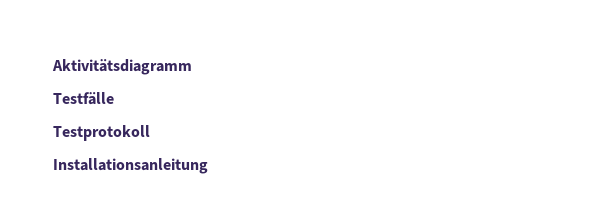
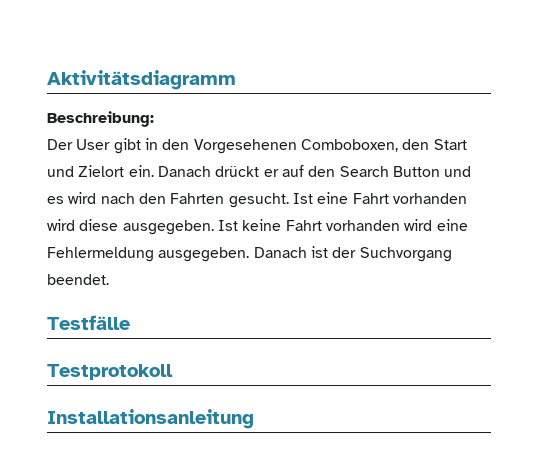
+ Beschreibung:
+ Der User gibt in den Vorgesehenen Comboboxen, den Start und Zielort ein. Danach drückt er auf den Search Button und es wird nach den Fahrten gesucht. Ist eine Fahrt vorhanden wird diese ausgegeben. Ist keine Fahrt vorhanden wird eine Fehlermeldung ausgegeben. Danach ist der Suchvorgang beendet.

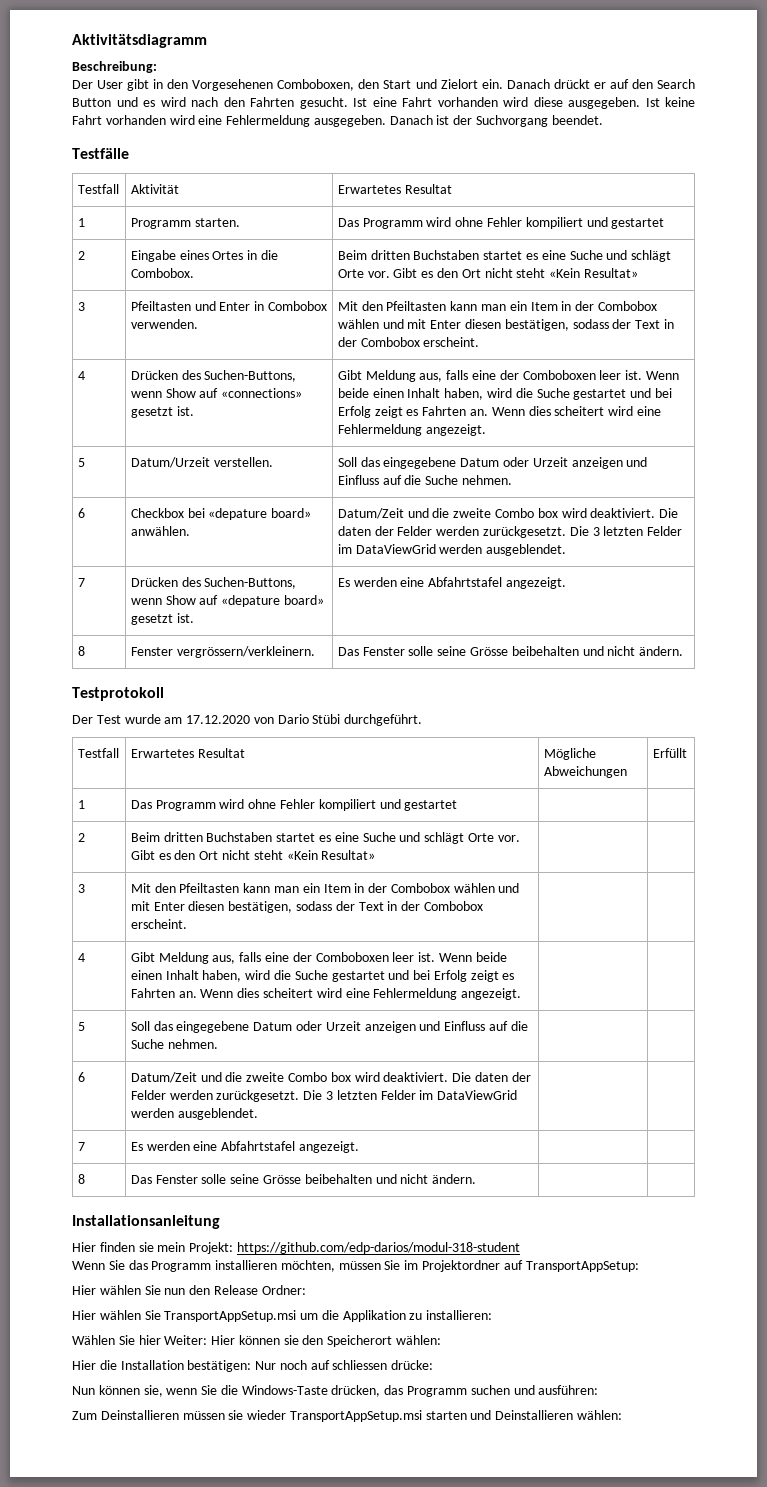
+ Testfall | Aktivität | Erwartetes Resultat
+ 1 | Programm starten. | Das Programm wird ohne Fehler kompiliert und gestartet
+ 2 | Eingabe eines Ortes in die Combobox. | Beim dritten Buchstaben startet es eine Suche und schlägt Orte vor. Gibt es den Ort nicht steht «Kein Resultat»
+ 3 | Pfeiltasten und Enter in Combobox verwenden. | Mit den Pfeiltasten kann man ein Item in der Combobox wählen und mit Enter diesen bestätigen, sodass der Text in der Combobox erscheint.
+ 4 | Drücken des Suchen-Buttons, wenn Show auf «connections» gesetzt ist. | Gibt Meldung aus, falls eine der Comboboxen leer ist. Wenn beide einen Inhalt haben, wird die Suche gestartet und bei Erfolg zeigt es Fahrten an. Wenn dies scheitert wird eine Fehlermeldung angezeigt.
+ 5 | Datum/Urzeit verstellen. | Soll das eingegebene Datum oder Urzeit anzeigen und Einfluss auf die Suche nehmen.
+ 6 | Checkbox bei «depature board» anwählen. | Datum/Zeit und die zweite Combo box wird deaktiviert. Die daten der Felder werden zurückgesetzt. Die 3 letzten Felder im DataViewGrid werden ausgeblendet.
+ 7 | Drücken des Suchen-Buttons, wenn Show auf «depature board» gesetzt ist. | Es werden eine Abfahrtstafel angezeigt.
+ 8 | Fenster vergrössern/verkleinern. | Das Fenster solle seine Grösse beibehalten und nicht ändern.
  Testprotokoll
+ Der Test wurde am 17.12.2020 von Dario Stübi durchgeführt.
+ Testfall | Erwartetes Resultat | Mögliche Abweichungen | Erfüllt
+ 1 | Das Programm wird ohne Fehler kompiliert und gestartet | |
+ 2 | Beim dritten Buchstaben startet es eine Suche und schlägt Orte vor. Gibt es den Ort nicht steht «Kein Resultat» | |
+ 3 | Mit den Pfeiltasten kann man ein Item in der Combobox wählen und mit Enter diesen bestätigen, sodass der Text in der Combobox erscheint. | |
+ 4 | Gibt Meldung aus, falls eine der Comboboxen leer ist. Wenn beide einen Inhalt haben, wird die Suche gestartet und bei Erfolg zeigt es Fahrten an. Wenn dies scheitert wird eine Fehlermeldung angezeigt. | |
+ 5 | Soll das eingegebene Datum oder Urzeit anzeigen und Einfluss auf die Suche nehmen. | |
+ 6 | Datum/Zeit und die zweite Combo box wird deaktiviert. Die daten der Felder werden zurückgesetzt. Die 3 letzten Felder im DataViewGrid werden ausgeblendet. | |
+ 7 | Es werden eine Abfahrtstafel angezeigt. | |
+ 8 | Das Fenster solle seine Grösse beibehalten und nicht ändern. | |
  Installationsanleitung
+ Hier finden sie mein Projekt: https://github.com/edp-darios/modul-318-student
+ Wenn Sie das Programm installieren möchten, müssen Sie im Projektordner auf TransportAppSetup:
+ Hier wählen Sie nun den Release Ordner:
+ Hier wählen Sie TransportAppSetup.msi um die Applikation zu installieren:
+ Wählen Sie hier Weiter: Hier können sie den Speicherort wählen:
+ Hier die Installation bestätigen: Nur noch auf schliessen drücke:
+ Nun können sie, wenn Sie die Windows-Taste drücken, das Programm suchen und ausführen:
+ Zum Deinstallieren müssen sie wieder TransportAppSetup.msi starten und Deinstallieren wählen:

